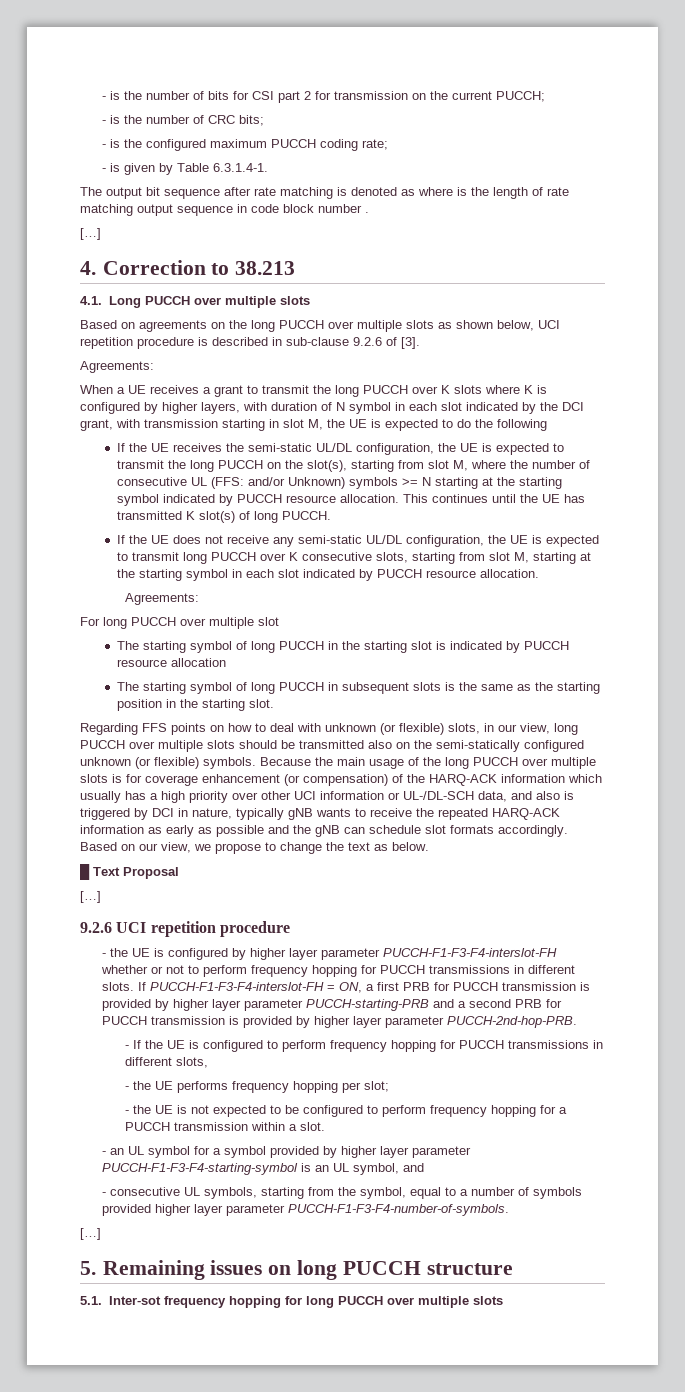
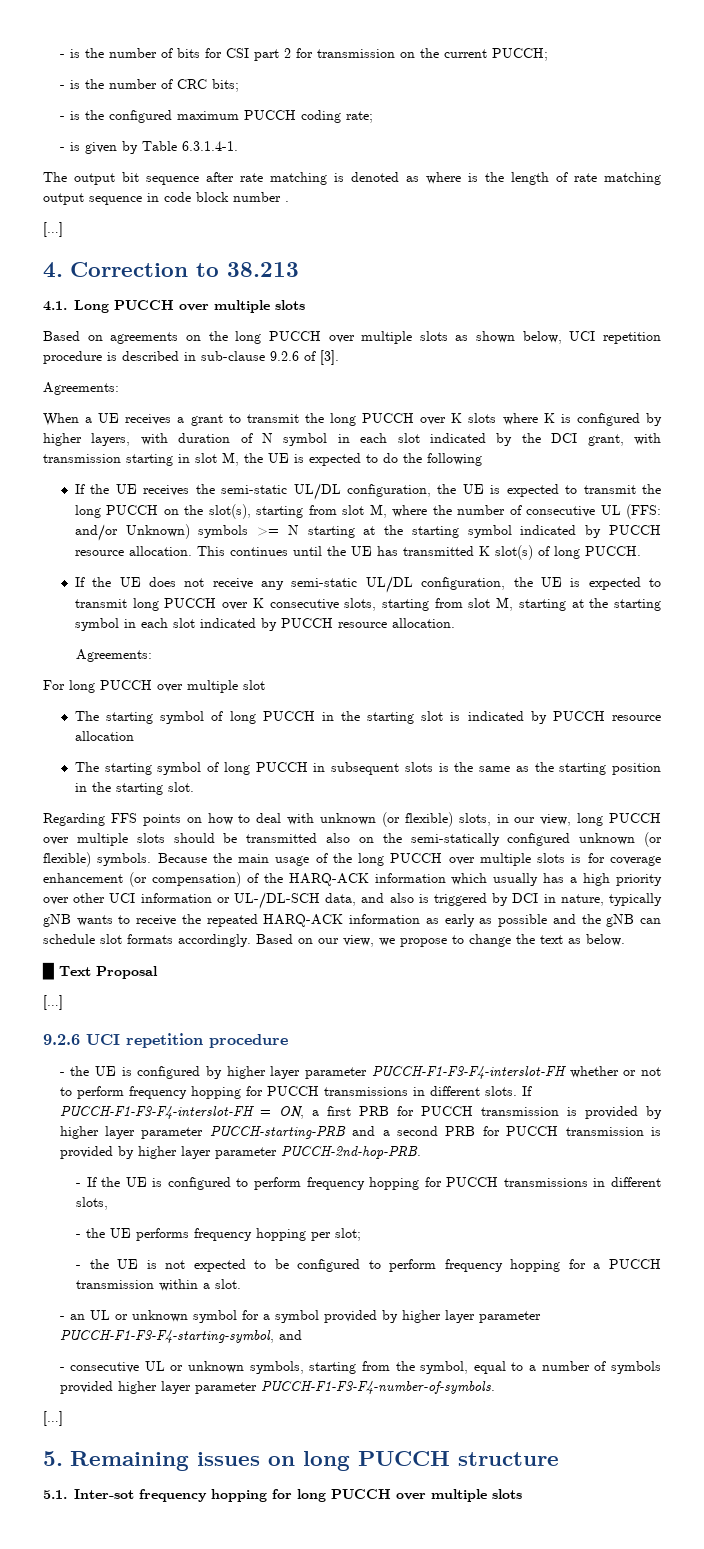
- - an UL symbol for a symbol provided by higher layer parameter PUCCH-F1-F3-F4-starting-symbol is an UL symbol, and
+ - an UL or unknown symbol for a symbol provided by higher layer parameter PUCCH-F1-F3-F4-starting-symbol, and
- - consecutive UL symbols, starting from the symbol, equal to a number of symbols provided higher layer parameter PUCCH-F1-F3-F4-number-of-symbols.
+ - consecutive UL or unknown symbols, starting from the symbol, equal to a number of symbols provided higher layer parameter PUCCH-F1-F3-F4-number-of-symbols.

